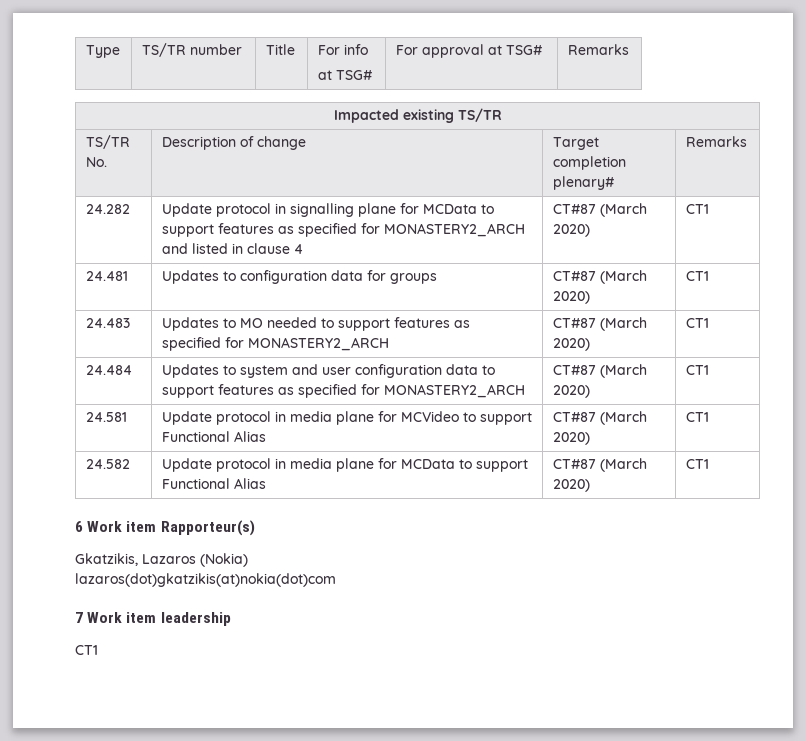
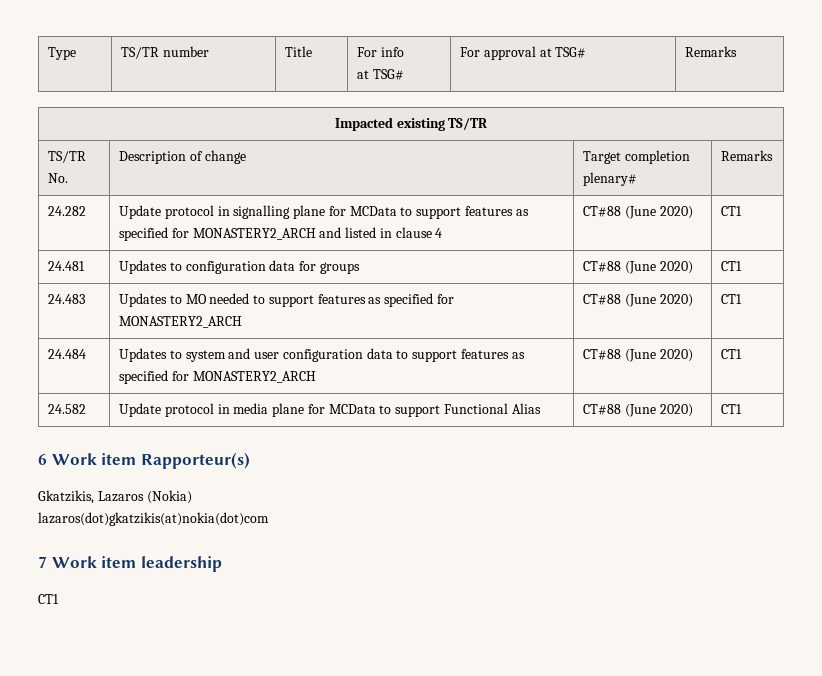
- 24.282 | Update protocol in signalling plane for MCData to support features as specified for MONASTERY2_ARCH and listed in clause 4 | CT#87 (March 2020) | CT1
+ 24.282 | Update protocol in signalling plane for MCData to support features as specified for MONASTERY2_ARCH and listed in clause 4 | CT#88 (June 2020) | CT1
- 24.481 | Updates to configuration data for groups | CT#87 (March 2020) | CT1
+ 24.481 | Updates to configuration data for groups | CT#88 (June 2020) | CT1
- 24.483 | Updates to MO needed to support features as specified for MONASTERY2_ARCH | CT#87 (March 2020) | CT1
+ 24.483 | Updates to MO needed to support features as specified for MONASTERY2_ARCH | CT#88 (June 2020) | CT1
- 24.484 | Updates to system and user configuration data to support features as specified for MONASTERY2_ARCH | CT#87 (March 2020) | CT1
- 24.581 | Update protocol in media plane for MCVideo to support Functional Alias | CT#87 (March 2020) | CT1
+ 24.484 | Updates to system and user configuration data to support features as specified for MONASTERY2_ARCH | CT#88 (June 2020) | CT1
- 24.582 | Update protocol in media plane for MCData to support Functional Alias | CT#87 (March 2020) | CT1
+ 24.582 | Update protocol in media plane for MCData to support Functional Alias | CT#88 (June 2020) | CT1

